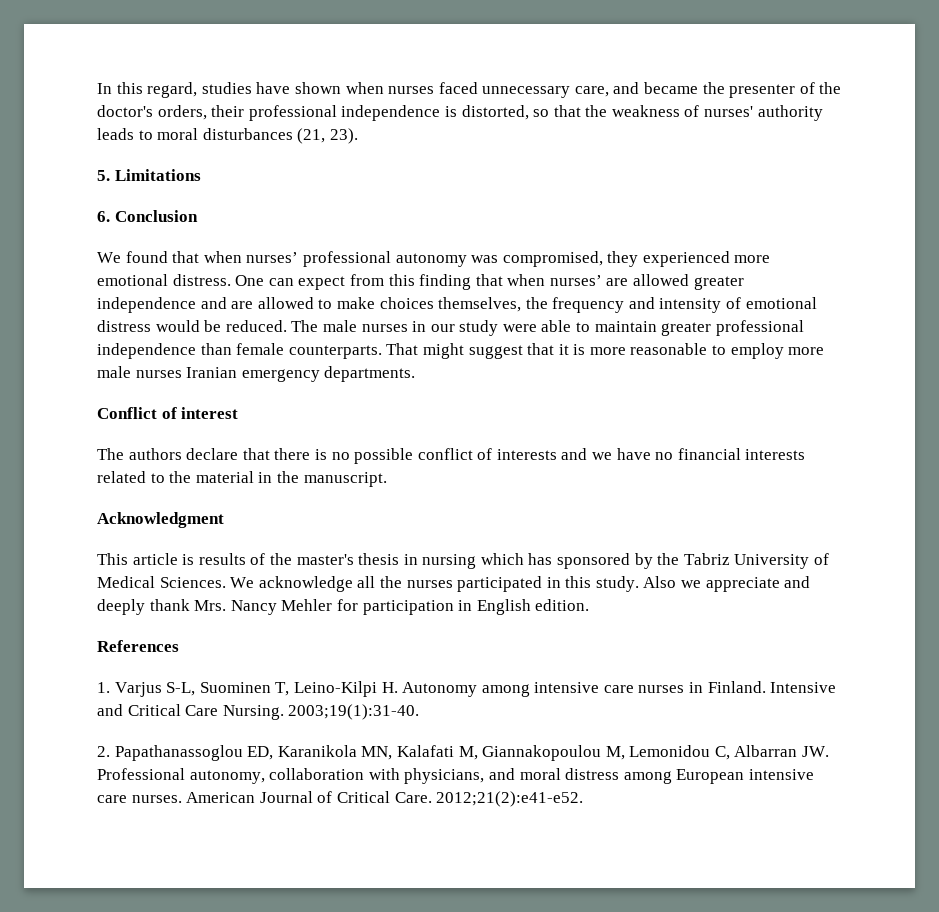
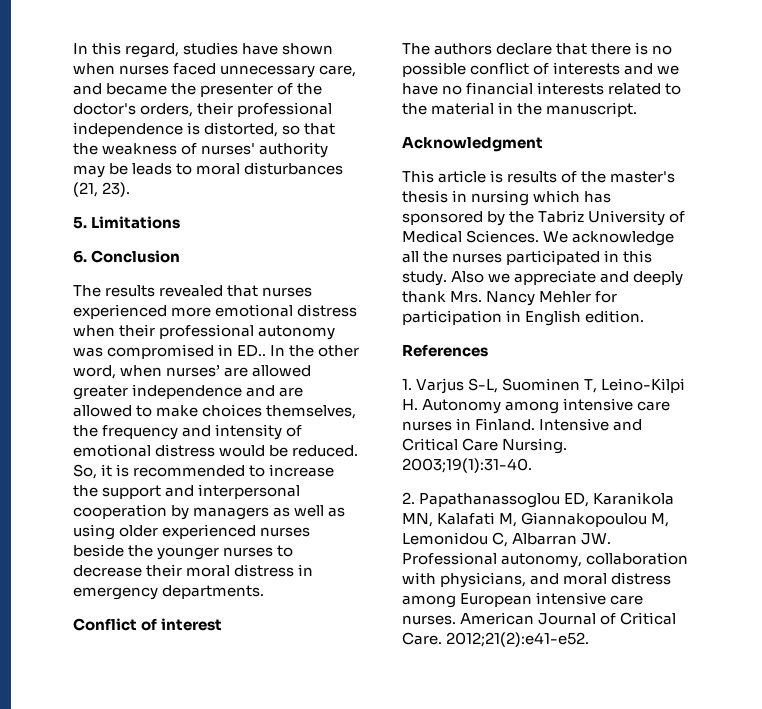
- In this regard, studies have shown when nurses faced unnecessary care, and became the presenter of the doctor's orders, their professional independence is distorted, so that the weakness of nurses' authority leads to moral disturbances (21, 23).
+ In this regard, studies have shown when nurses faced unnecessary care, and became the presenter of the doctor's orders, their professional independence is distorted, so that the weakness of nurses' authority may be leads to moral disturbances (21, 23).
- We found that when nurses’ professional autonomy was compromised, they experienced more emotional distress. One can expect from this finding that when nurses’ are allowed greater independence and are allowed to make choices themselves, the frequency and intensity of emotional distress would be reduced.
+ The results revealed that nurses experienced more emotional distress when their professional autonomy was compromised in ED.. In the other word, when nurses’ are allowed greater independence and are allowed to make choices themselves, the frequency and intensity of emotional distress would be reduced.
- The male nurses in our study were able to maintain greater professional independence than female counterparts. That might suggest that it is more reasonable to employ more male nurses Iranian emergency departments.
+ So, it is recommended to increase the support and interpersonal cooperation by managers as well as using older experienced nurses beside the younger nurses to decrease their moral distress in emergency departments.

